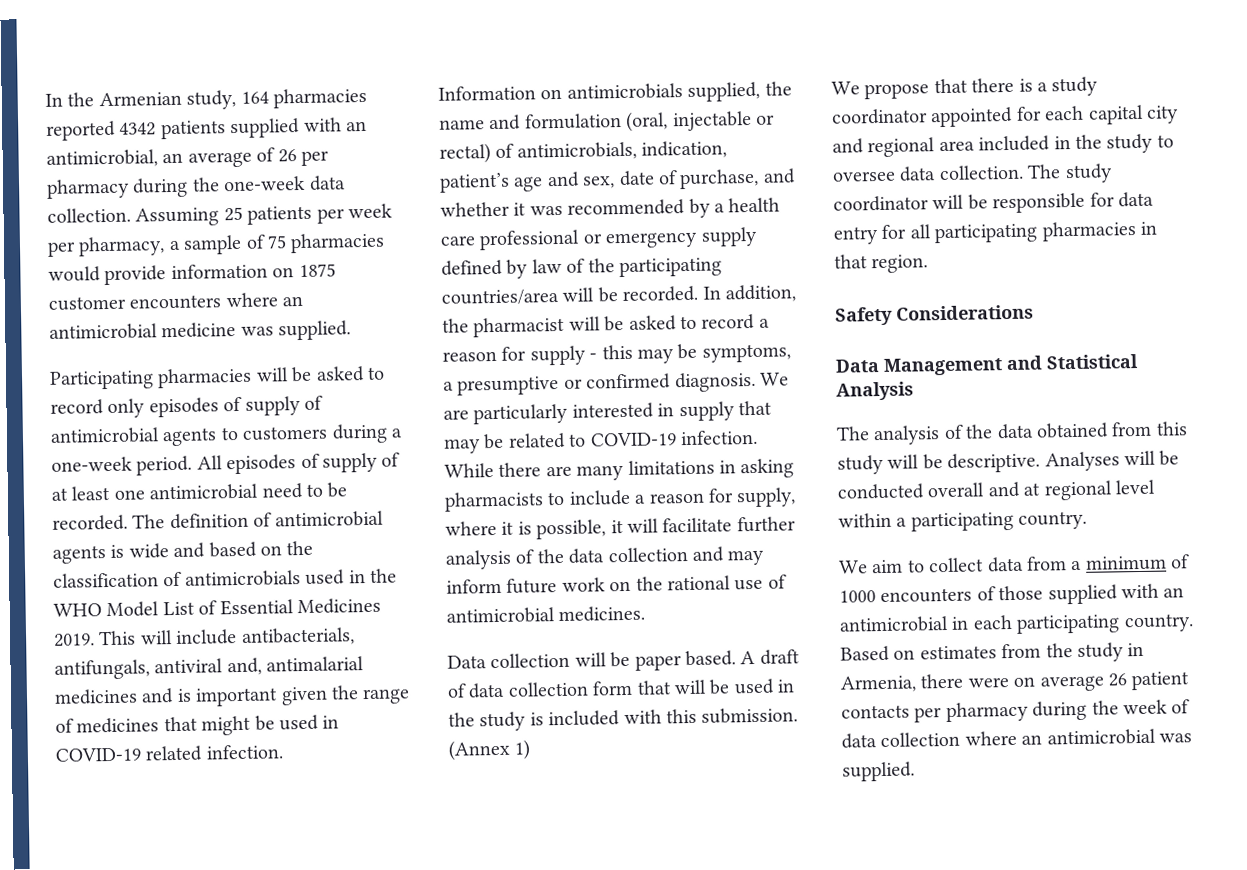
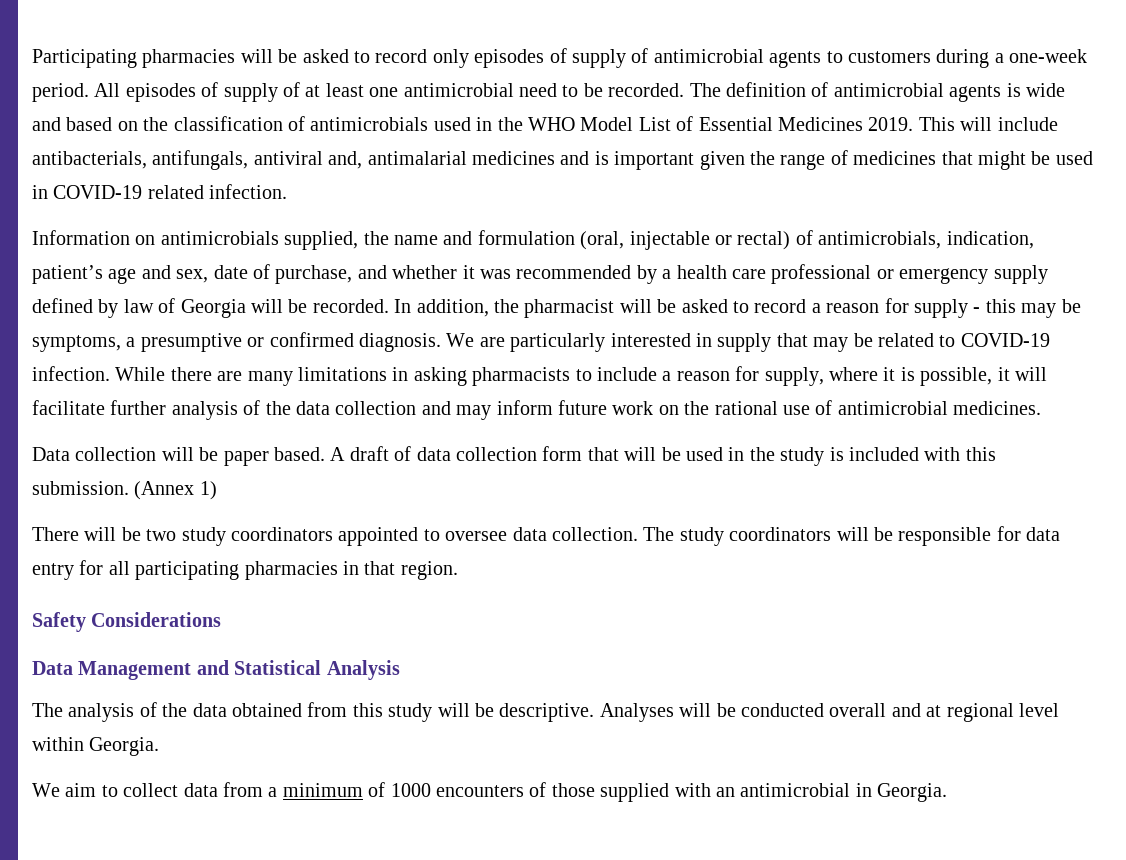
- In the Armenian study, 164 pharmacies reported 4342 patients supplied with an antimicrobial, an average of 26 per pharmacy during the one-week data collection. Assuming 25 patients per week per pharmacy, a sample of 75 pharmacies would provide information on 1875 customer encounters where an antimicrobial medicine was supplied.
- Information on antimicrobials supplied, the name and formulation (oral, injectable or rectal) of antimicrobials, indication, patient’s age and sex, date of purchase, and whether it was recommended by a health care professional or emergency supply defined by law of the participating countries/area will be recorded.
+ Information on antimicrobials supplied, the name and formulation (oral, injectable or rectal) of antimicrobials, indication, patient’s age and sex, date of purchase, and whether it was recommended by a health care professional or emergency supply defined by law of Georgia will be recorded.
- We propose that there is a study coordinator appointed for each capital city and regional area included in the study to oversee data collection.
+ There will be two study coordinators appointed to oversee data collection.
- The study coordinator will be responsible for data entry for all participating pharmacies in that region.
+ The study coordinators will be responsible for data entry for all participating pharmacies in that region.
- Analyses will be conducted overall and at regional level within a participating country.
+ Analyses will be conducted overall and at regional level within Georgia.
- We aim to collect data from a minimum of 1000 encounters of those supplied with an antimicrobial in each participating country. Based on estimates from the study in Armenia, there were on average 26 patient contacts per pharmacy during the week of data collection where an antimicrobial was supplied.
+ We aim to collect data from a minimum of 1000 encounters of those supplied with an antimicrobial in Georgia.

